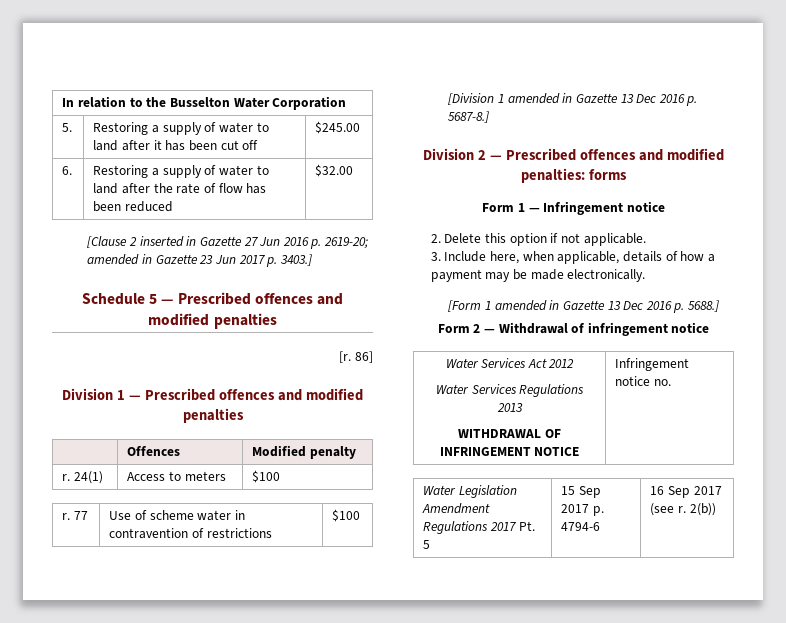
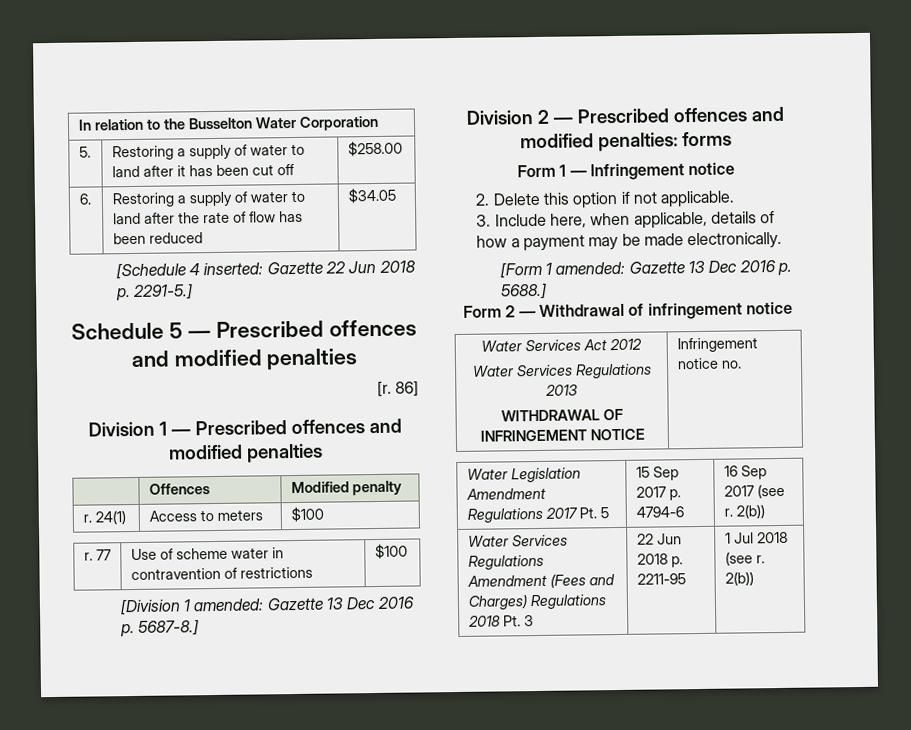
- 5. | Restoring a supply of water to land after it has been cut off | $245.00
+ 5. | Restoring a supply of water to land after it has been cut off | $258.00
- 6. | Restoring a supply of water to land after the rate of flow has been reduced | $32.00
- [Clause 2 inserted in Gazette 27 Jun 2016 p. 2619-20; amended in Gazette 23 Jun 2017 p. 3403.]
+ 6. | Restoring a supply of water to land after the rate of flow has been reduced | $34.05
+ [Schedule 4 inserted: Gazette 22 Jun 2018 p. 2291-5.]
- [Division 1 amended in Gazette 13 Dec 2016 p. 5687-8.]
+ [Division 1 amended: Gazette 13 Dec 2016 p. 5687-8.]
- [Form 1 amended in Gazette 13 Dec 2016 p. 5688.]
+ [Form 1 amended: Gazette 13 Dec 2016 p. 5688.]
+ Water Services Regulations Amendment (Fees and Charges) Regulations 2018 Pt. 3 | 22 Jun 2018 p. 2211-95 | 1 Jul 2018 (see r. 2(b))

